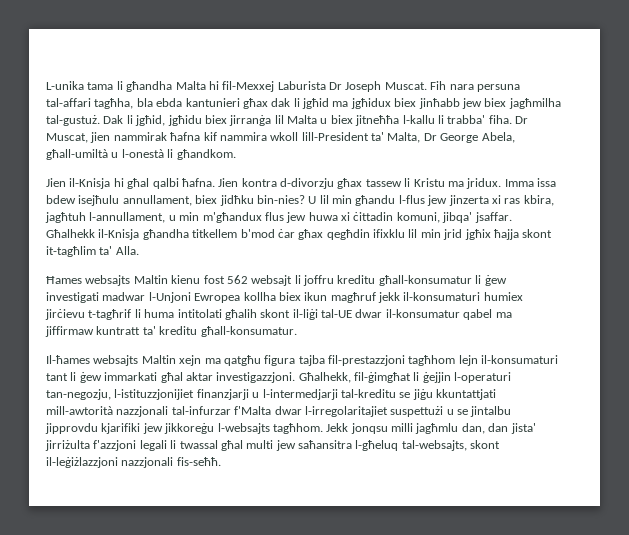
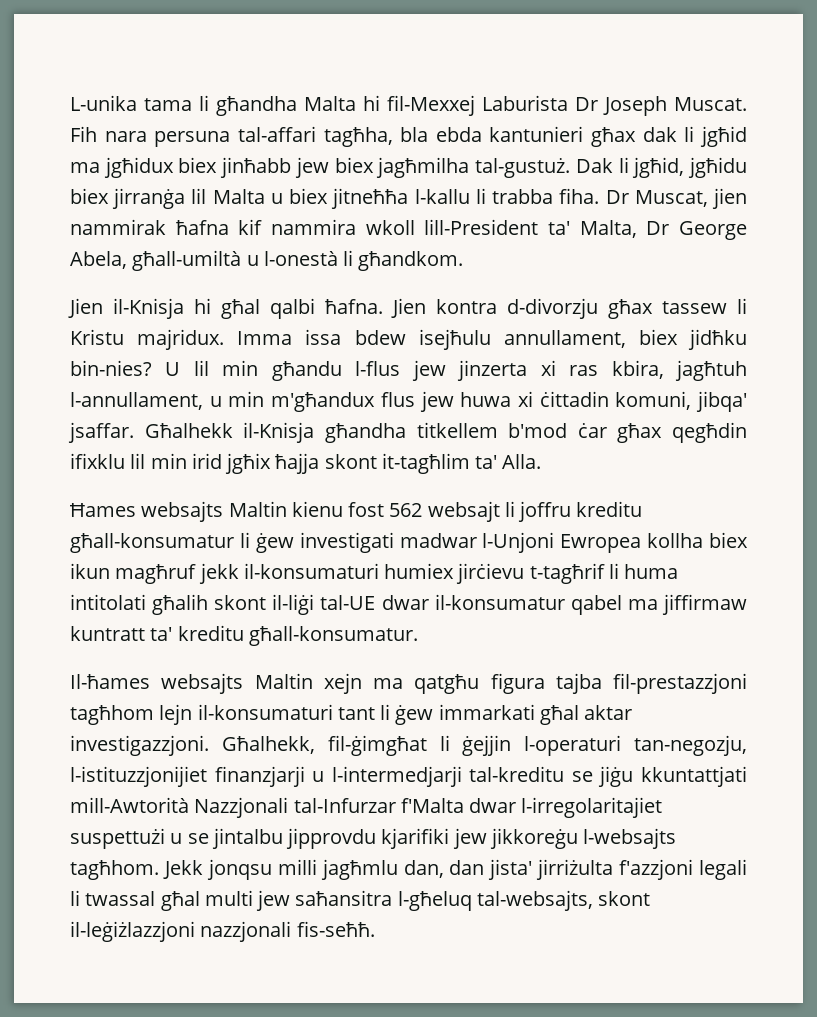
- Dak li jgħid, jgħidu biex jirranġa lil Malta u biex jitneħħa l-kallu li trabba' fiha.
+ Dak li jgħid, jgħidu biex jirranġa lil Malta u biex jitneħħa l-kallu li trabba fiha.
- Jien kontra d-divorzju għax tassew li Kristu ma jridux.
+ Jien kontra d-divorzju għax tassew li Kristu majridux.
- Għalhekk il-Knisja għandha titkellem b'mod ċar għax qegħdin ifixklu lil min jrid jgħix ħajja skont it-tagħlim ta' Alla.
+ Għalhekk il-Knisja għandha titkellem b'mod ċar għax qegħdin ifixklu lil min irid jgħix ħajja skont it-tagħlim ta' Alla.
- Għalhekk, fil-ġimgħat li ġejjin l-operaturi tan-negozju, l-istituzzjonijiet finanzjarji u l-intermedjarji tal-kreditu se jiġu kkuntattjati mill-awtorità nazzjonali tal-infurzar f'Malta dwar l-irregolaritajiet suspettużi u se jintalbu jipprovdu kjarifiki jew jikkoreġu l-websajts tagħhom.
+ Għalhekk, fil-ġimgħat li ġejjin l-operaturi tan-negozju, l-istituzzjonijiet finanzjarji u l-intermedjarji tal-kreditu se jiġu kkuntattjati mill-Awtorità Nazzjonali tal-Infurzar f'Malta dwar l-irregolaritajiet suspettużi u se jintalbu jipprovdu kjarifiki jew jikkoreġu l-websajts tagħhom.

